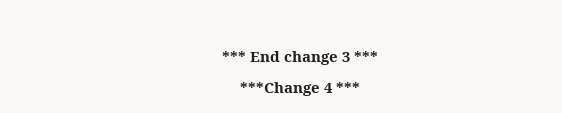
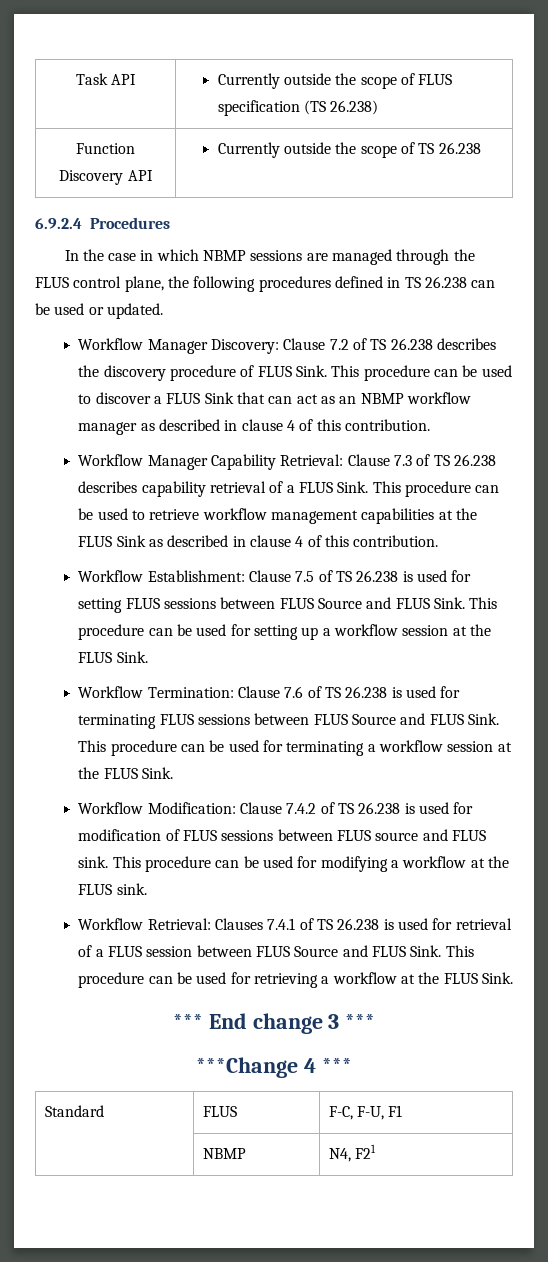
+ Task API | Currently outside the scope of FLUS specification (TS 26.238)
+ Function Discovery API | Currently outside the scope of TS 26.238
+ 6.9.2.4 Procedures
+ In the case in which NBMP sessions are managed through the FLUS control plane, the following procedures defined in TS 26.238 can be used or updated.
+ Workflow Manager Discovery: Clause 7.2 of TS 26.238 describes the discovery procedure of FLUS Sink. This procedure can be used to discover a FLUS Sink that can act as an NBMP workflow manager as described in clause 4 of this contribution.
+ Workflow Manager Capability Retrieval: Clause 7.3 of TS 26.238 describes capability retrieval of a FLUS Sink. This procedure can be used to retrieve workflow management capabilities at the FLUS Sink as described in clause 4 of this contribution.
+ Workflow Establishment: Clause 7.5 of TS 26.238 is used for setting FLUS sessions between FLUS Source and FLUS Sink. This procedure can be used for setting up a workflow session at the FLUS Sink.
+ Workflow Termination: Clause 7.6 of TS 26.238 is used for terminating FLUS sessions between FLUS Source and FLUS Sink. This procedure can be used for terminating a workflow session at the FLUS Sink.
+ Workflow Modification: Clause 7.4.2 of TS 26.238 is used for modification of FLUS sessions between FLUS source and FLUS sink. This procedure can be used for modifying a workflow at the FLUS sink.
+ Workflow Retrieval: Clauses 7.4.1 of TS 26.238 is used for retrieval of a FLUS session between FLUS Source and FLUS Sink. This procedure can be used for retrieving a workflow at the FLUS Sink.
+ Standard | FLUS | F-C, F-U, F1
+ | NBMP | N4, F21

